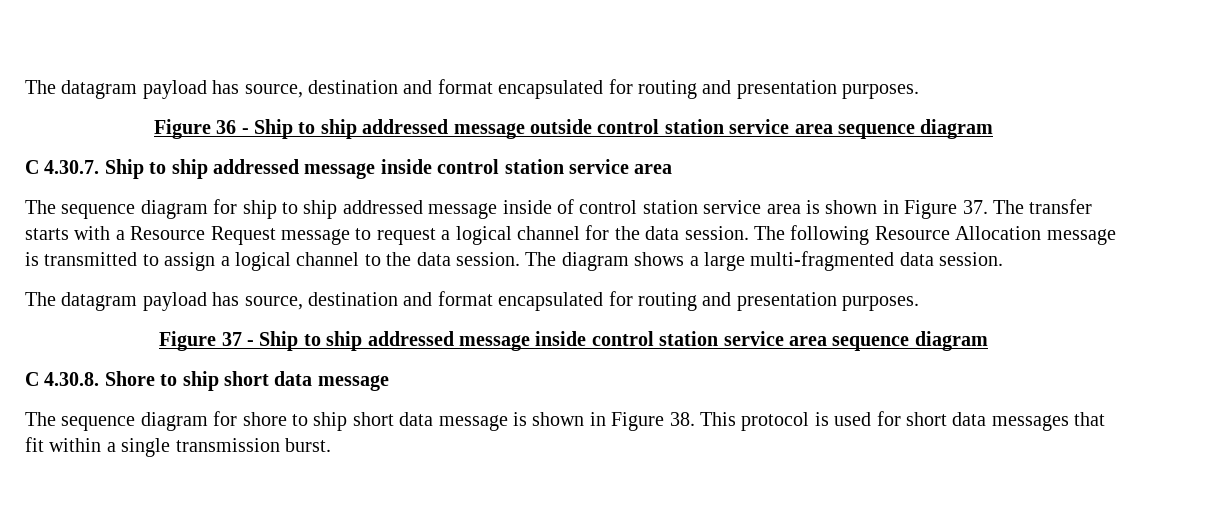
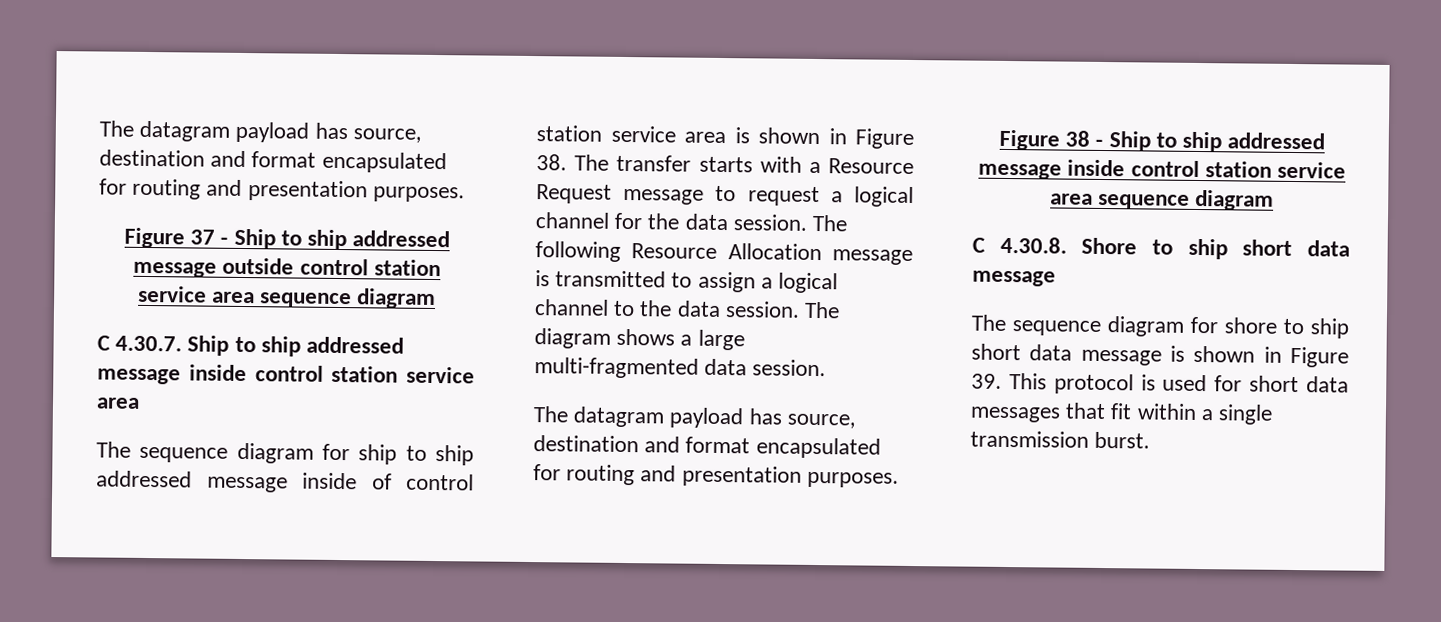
- Figure 36 - Ship to ship addressed message outside control station service area sequence diagram
+ Figure 37 - Ship to ship addressed message outside control station service area sequence diagram
- The sequence diagram for ship to ship addressed message inside of control station service area is shown in Figure 37. The transfer starts with a Resource Request message to request a logical channel for the data session.
+ The sequence diagram for ship to ship addressed message inside of control station service area is shown in Figure 38. The transfer starts with a Resource Request message to request a logical channel for the data session.
- Figure 37 - Ship to ship addressed message inside control station service area sequence diagram
+ Figure 38 - Ship to ship addressed message inside control station service area sequence diagram
- The sequence diagram for shore to ship short data message is shown in Figure 38. This protocol is used for short data messages that fit within a single transmission burst.
+ The sequence diagram for shore to ship short data message is shown in Figure 39. This protocol is used for short data messages that fit within a single transmission burst.

